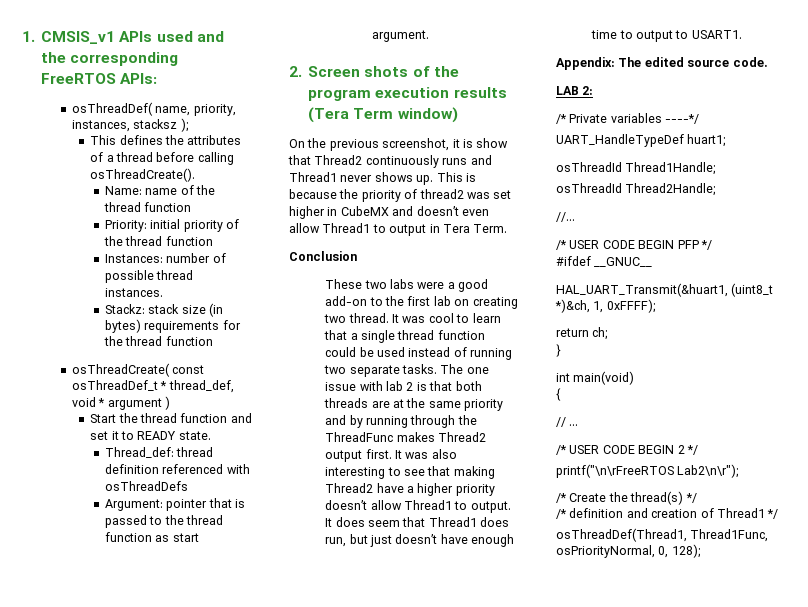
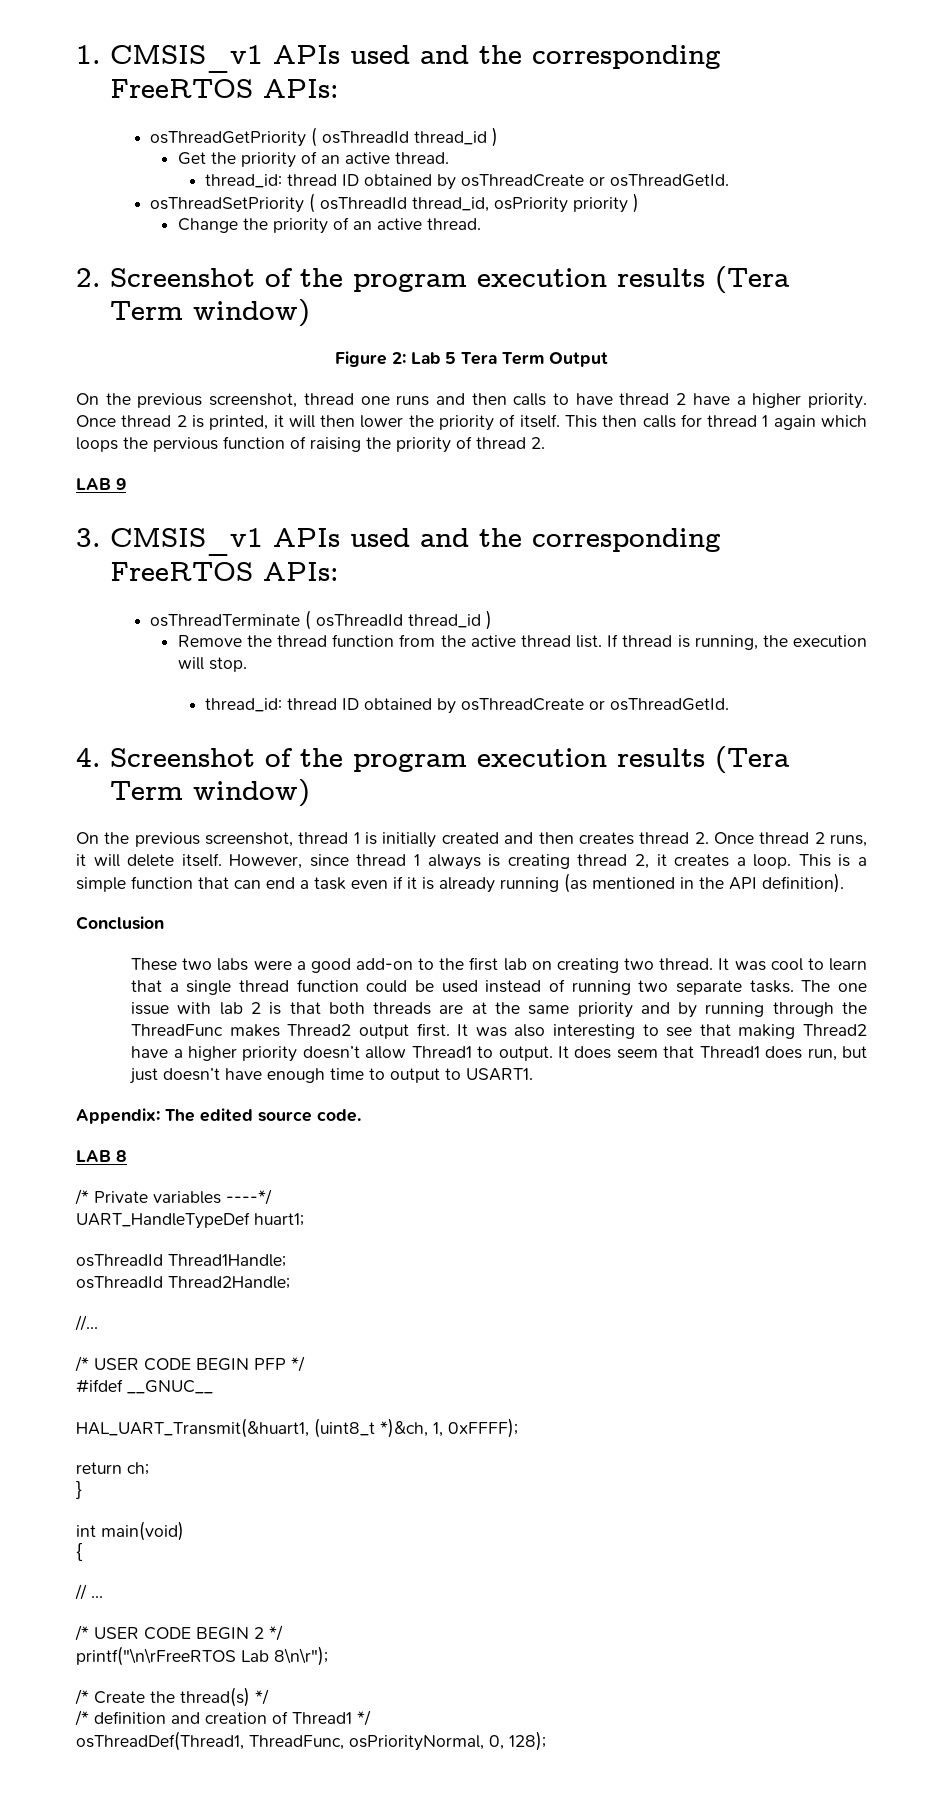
- osThreadDef( name, priority, instances, stacksz );
- This defines the attributes of a thread before calling osThreadCreate().
- Name: name of the thread function
- Priority: initial priority of the thread function
- Instances: number of possible thread instances.
- Stackz: stack size (in bytes) requirements for the thread function
- osThreadCreate( const osThreadDef_t * thread_def, void * argument )
- Start the thread function and set it to READY state.
- Thread_def: thread definition referenced with osThreadDefs
- Argument: pointer that is passed to the thread function as start argument.
- 2. Screen shots of the program execution results (Tera Term window)
+ osThreadGetPriority ( osThreadId thread_id )
+ Get the priority of an active thread.
+ thread_id: thread ID obtained by osThreadCreate or osThreadGetId.
+ osThreadSetPriority ( osThreadId thread_id, osPriority priority )
+ Change the priority of an active thread.
+ 2. Screenshot of the program execution results (Tera Term window)
+ Figure 2: Lab 5 Tera Term Output
+ On the previous screenshot, thread one runs and then calls to have thread 2 have a higher priority. Once thread 2 is printed, it will then lower the priority of itself. This then calls for thread 1 again which loops the pervious function of raising the priority of thread 2.
+ LAB 9
+ 3. CMSIS_v1 APIs used and the corresponding FreeRTOS APIs:
+ osThreadTerminate ( osThreadId thread_id )
+ Remove the thread function from the active thread list. If thread is running, the execution will stop.
+ thread_id: thread ID obtained by osThreadCreate or osThreadGetId.
+ 4. Screenshot of the program execution results (Tera Term window)
- On the previous screenshot, it is show that Thread2 continuously runs and Thread1 never shows up. This is because the priority of thread2 was set higher in CubeMX and doesn’t even allow Thread1 to output in Tera Term.
+ On the previous screenshot, thread 1 is initially created and then creates thread 2. Once thread 2 runs, it will delete itself. However, since thread 1 always is creating thread 2, it creates a loop. This is a simple function that can end a task even if it is already running (as mentioned in the API definition).
- LAB 2:
+ LAB 8
- printf("\n\rFreeRTOS Lab2\n\r");
+ printf("\n\rFreeRTOS Lab 8\n\r");
- osThreadDef(Thread1, Thread1Func, osPriorityNormal, 0, 128);
+ osThreadDef(Thread1, ThreadFunc, osPriorityNormal, 0, 128);

